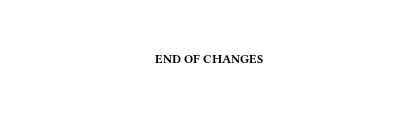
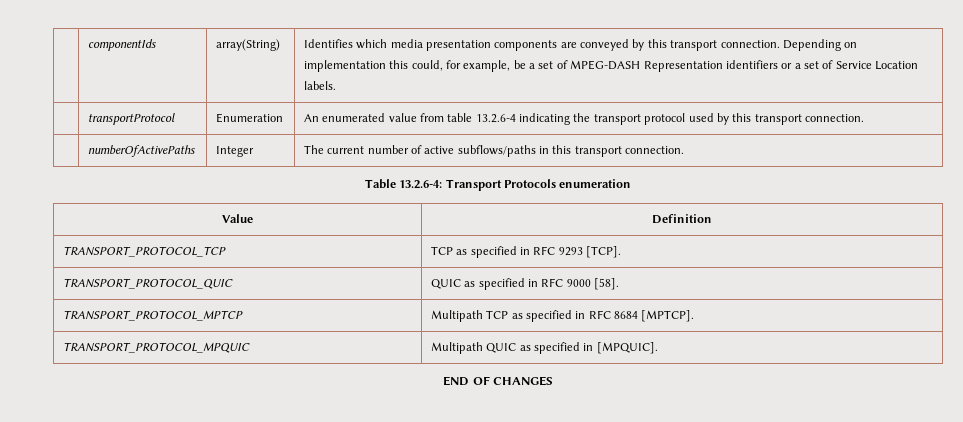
+ | componentIds | array(String) | Identifies which media presentation components are conveyed by this transport connection. Depending on implementation this could, for example, be a set of MPEG-DASH Representation identifiers or a set of Service Location labels.
+ | transportProtocol | Enumeration | An enumerated value from table 13.2.6-4 indicating the transport protocol used by this transport connection.
+ | numberOfActivePaths | Integer | The current number of active subflows/paths in this transport connection.
+ Table 13.2.6-4: Transport Protocols enumeration
+ Value | Definition
+ TRANSPORT_PROTOCOL_TCP | TCP as specified in RFC 9293 [TCP].
+ TRANSPORT_PROTOCOL_QUIC | QUIC as specified in RFC 9000 [58].
+ TRANSPORT_PROTOCOL_MPTCP | Multipath TCP as specified in RFC 8684 [MPTCP].
+ TRANSPORT_PROTOCOL_MPQUIC | Multipath QUIC as specified in [MPQUIC].

